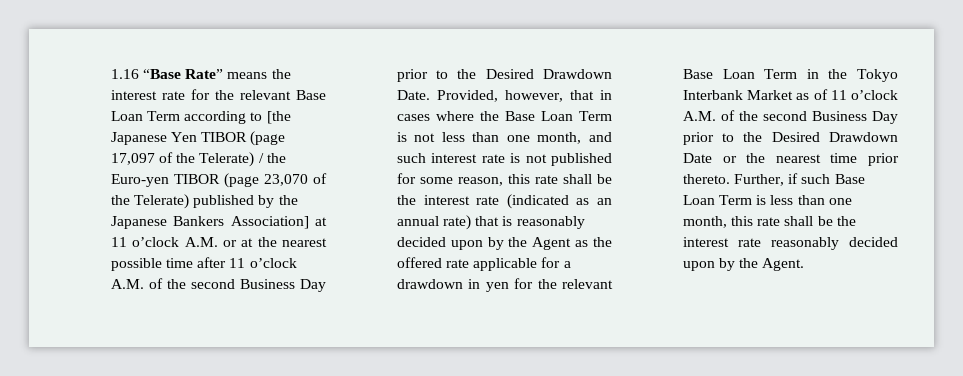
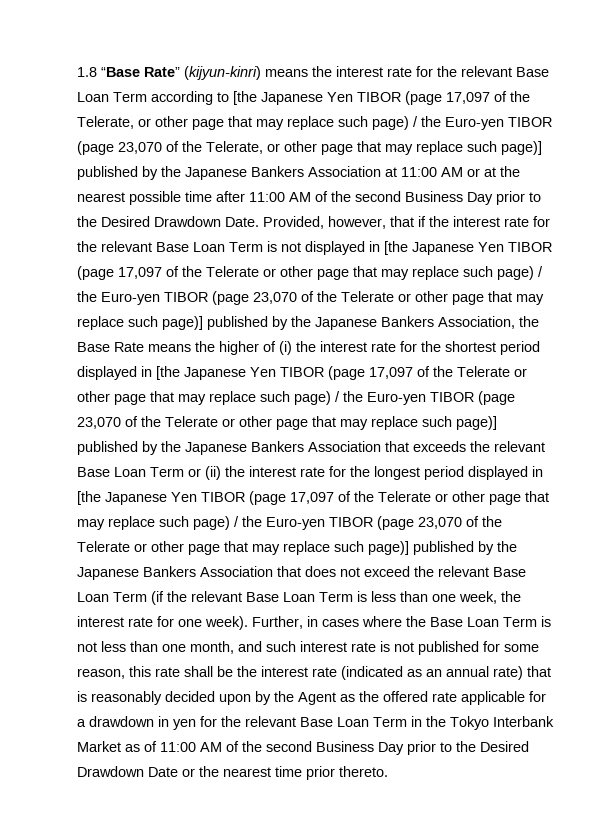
- 1.16 “Base Rate” means the interest rate for the relevant Base Loan Term according to [the Japanese Yen TIBOR (page 17,097 of the Telerate) / the Euro-yen TIBOR (page 23,070 of the Telerate) published by the Japanese Bankers Association] at 11 o’clock A.M. or at the nearest possible time after 11 o’clock A.M. of the second Business Day prior to the Desired Drawdown Date.
+ 1.8 “Base Rate” (kijyun-kinri) means the interest rate for the relevant Base Loan Term according to [the Japanese Yen TIBOR (page 17,097 of the Telerate, or other page that may replace such page) / the Euro-yen TIBOR (page 23,070 of the Telerate, or other page that may replace such page)] published by the Japanese Bankers Association at 11:00 AM or at the nearest possible time after 11:00 AM of the second Business Day prior to the Desired Drawdown Date.
- Provided, however, that in cases where the Base Loan Term is not less than one month, and such interest rate is not published for some reason, this rate shall be the interest rate (indicated as an annual rate) that is reasonably decided upon by the Agent as the offered rate applicable for a drawdown in yen for the relevant Base Loan Term in the Tokyo Interbank Market as of 11 o’clock A.M. of the second Business Day prior to the Desired Drawdown Date or the nearest time prior thereto. Further, if such Base Loan Term is less than one month, this rate shall be the interest rate reasonably decided upon by the Agent.
+ Provided, however, that if the interest rate for the relevant Base Loan Term is not displayed in [the Japanese Yen TIBOR (page 17,097 of the Telerate or other page that may replace such page) / the Euro-yen TIBOR (page 23,070 of the Telerate or other page that may replace such page)] published by the Japanese Bankers Association, the Base Rate means the higher of (i) the interest rate for the shortest period displayed in [the Japanese Yen TIBOR (page 17,097 of the Telerate or other page that may replace such page) / the Euro-yen TIBOR (page 23,070 of the Telerate or other page that may replace such page)] published by the Japanese Bankers Association that exceeds the relevant Base Loan Term or (ii) the interest rate for the longest period displayed in [the Japanese Yen TIBOR (page 17,097 of the Telerate or other page that may replace such page) / the Euro-yen TIBOR (page 23,070 of the Telerate or other page that may replace such page)] published by the Japanese Bankers Association that does not exceed the relevant Base Loan Term (if the relevant Base Loan Term is less than one week, the interest rate for one week). Further, in cases where the Base Loan Term is not less than one month, and such interest rate is not published for some reason, this rate shall be the interest rate (indicated as an annual rate) that is reasonably decided upon by the Agent as the offered rate applicable for a drawdown in yen for the relevant Base Loan Term in the Tokyo Interbank Market as of 11:00 AM of the second Business Day prior to the Desired Drawdown Date or the nearest time prior thereto.

